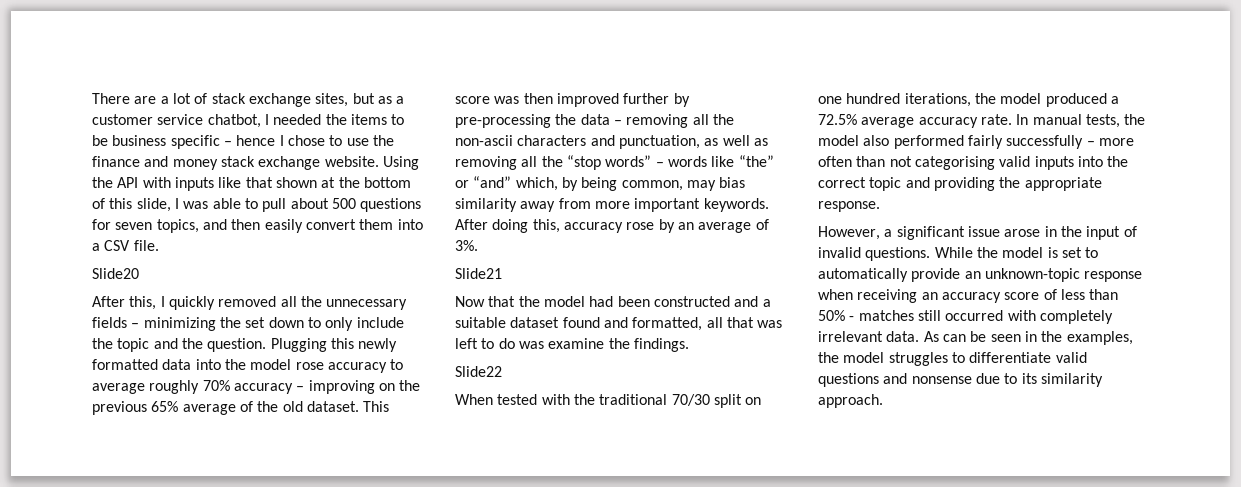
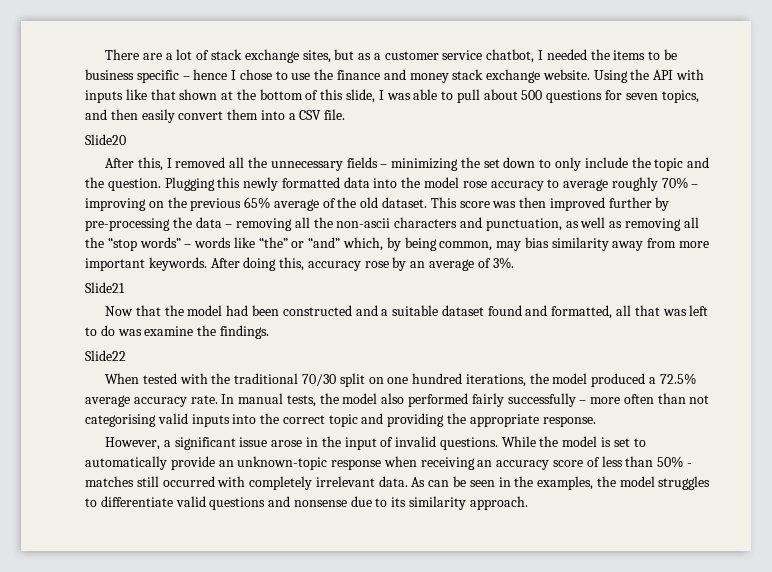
- After this, I quickly removed all the unnecessary fields – minimizing the set down to only include the topic and the question.
+ After this, I removed all the unnecessary fields – minimizing the set down to only include the topic and the question.
- Plugging this newly formatted data into the model rose accuracy to average roughly 70% accuracy – improving on the previous 65% average of the old dataset.
+ Plugging this newly formatted data into the model rose accuracy to average roughly 70% – improving on the previous 65% average of the old dataset.

